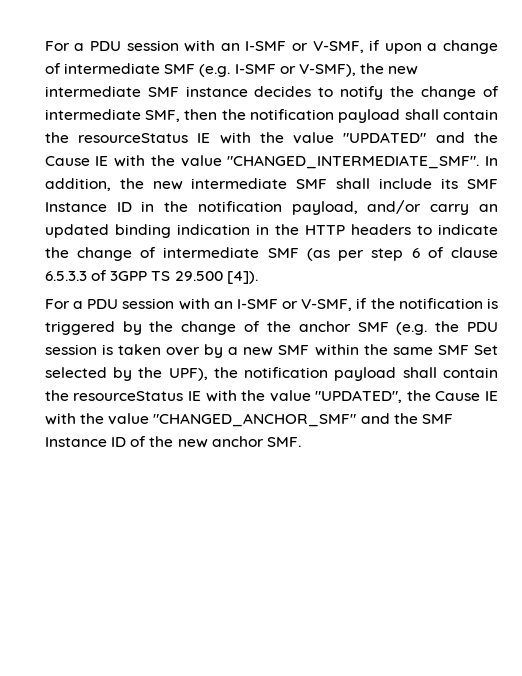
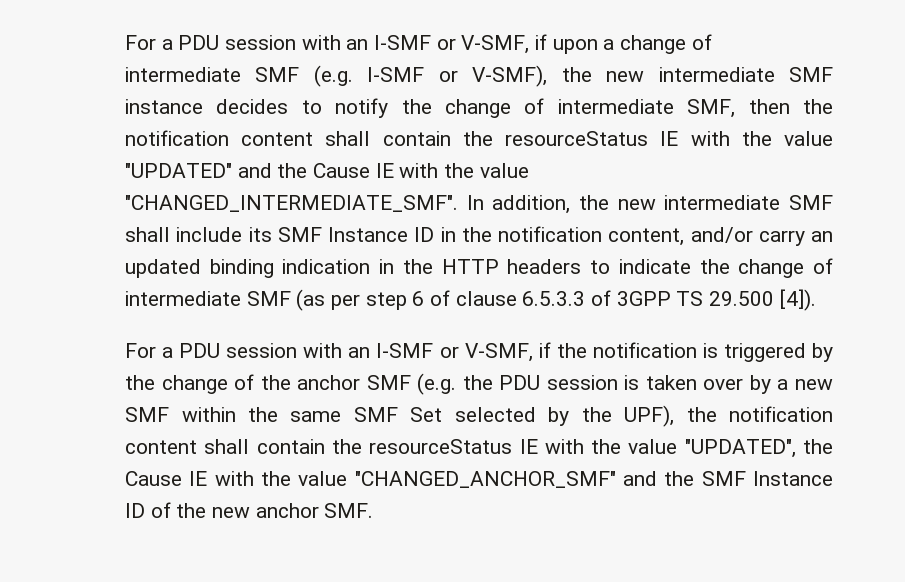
- For a PDU session with an I-SMF or V-SMF, if upon a change of intermediate SMF (e.g. I-SMF or V-SMF), the new intermediate SMF instance decides to notify the change of intermediate SMF, then the notification payload shall contain the resourceStatus IE with the value "UPDATED" and the Cause IE with the value "CHANGED_INTERMEDIATE_SMF".
+ For a PDU session with an I-SMF or V-SMF, if upon a change of intermediate SMF (e.g. I-SMF or V-SMF), the new intermediate SMF instance decides to notify the change of intermediate SMF, then the notification content shall contain the resourceStatus IE with the value "UPDATED" and the Cause IE with the value "CHANGED_INTERMEDIATE_SMF".
- In addition, the new intermediate SMF shall include its SMF Instance ID in the notification payload, and/or carry an updated binding indication in the HTTP headers to indicate the change of intermediate SMF (as per step 6 of clause 6.5.3.3 of 3GPP TS 29.500 [4]).
+ In addition, the new intermediate SMF shall include its SMF Instance ID in the notification content, and/or carry an updated binding indication in the HTTP headers to indicate the change of intermediate SMF (as per step 6 of clause 6.5.3.3 of 3GPP TS 29.500 [4]).
- For a PDU session with an I-SMF or V-SMF, if the notification is triggered by the change of the anchor SMF (e.g. the PDU session is taken over by a new SMF within the same SMF Set selected by the UPF), the notification payload shall contain the resourceStatus IE with the value "UPDATED", the Cause IE with the value "CHANGED_ANCHOR_SMF" and the SMF Instance ID of the new anchor SMF.
+ For a PDU session with an I-SMF or V-SMF, if the notification is triggered by the change of the anchor SMF (e.g. the PDU session is taken over by a new SMF within the same SMF Set selected by the UPF), the notification content shall contain the resourceStatus IE with the value "UPDATED", the Cause IE with the value "CHANGED_ANCHOR_SMF" and the SMF Instance ID of the new anchor SMF.

